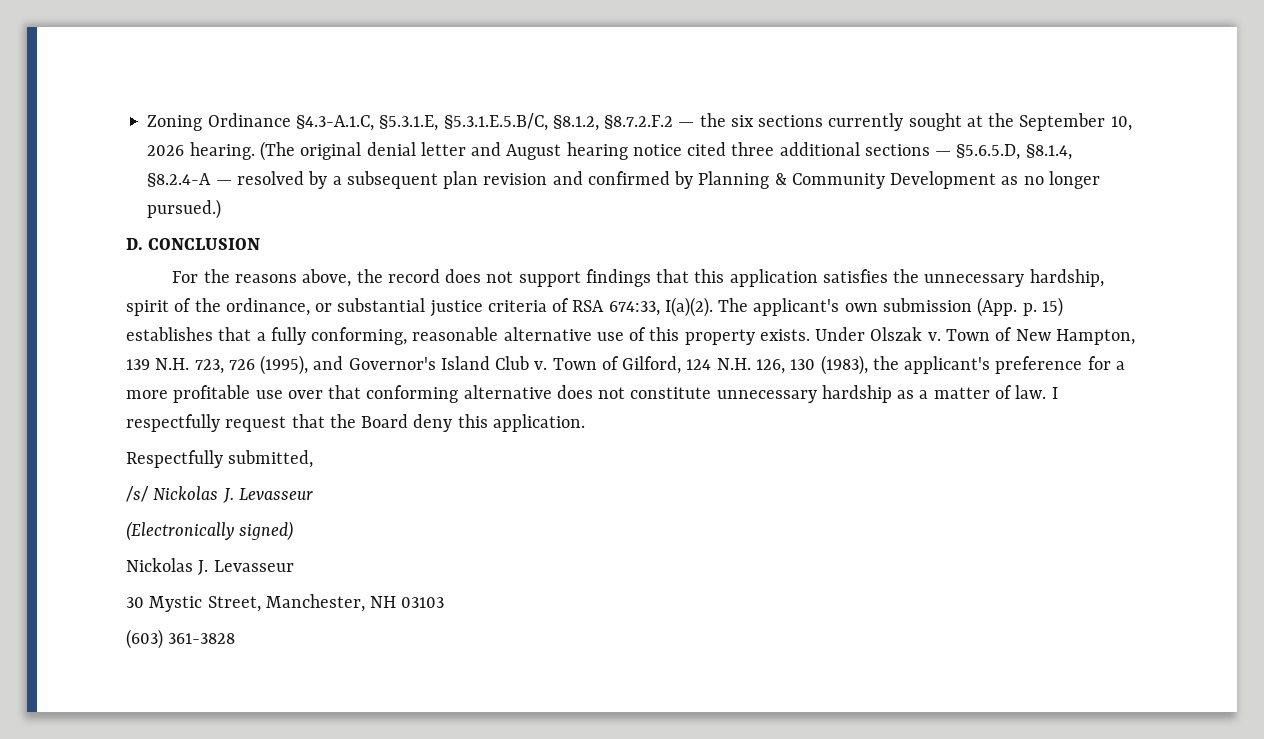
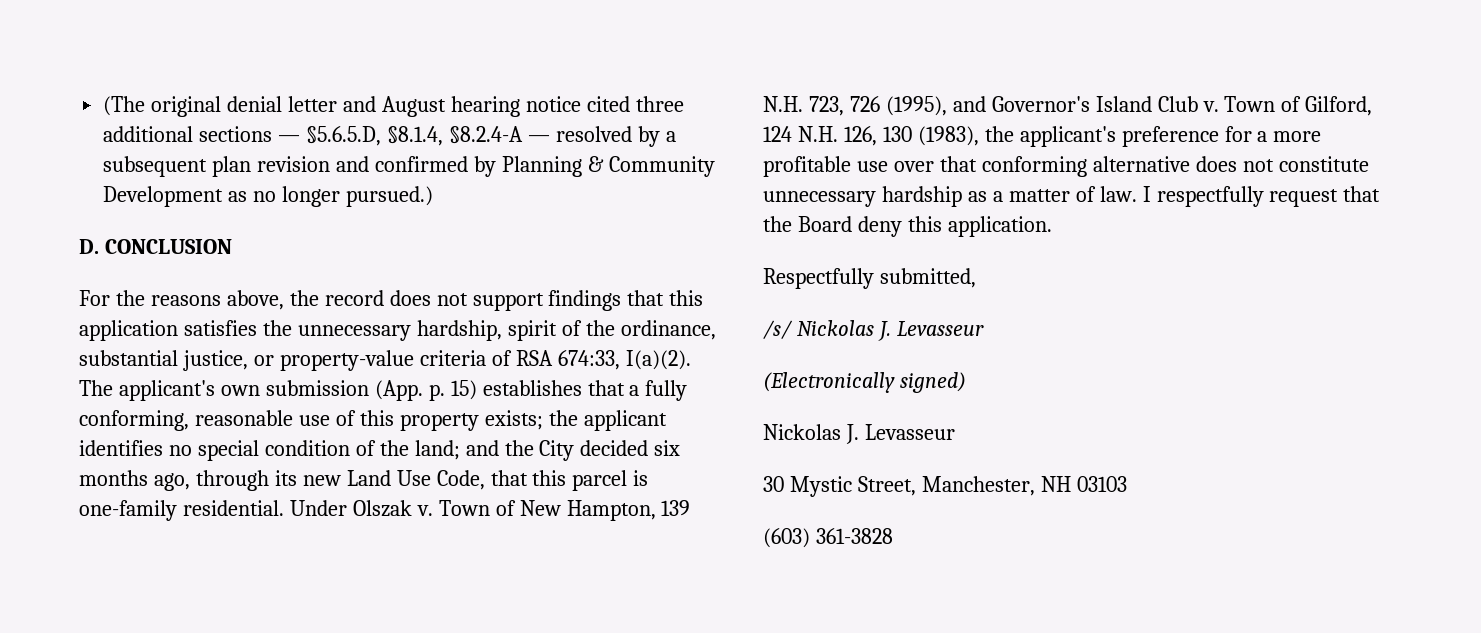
- Zoning Ordinance §4.3-A.1.C, §5.3.1.E, §5.3.1.E.5.B/C, §8.1.2, §8.7.2.F.2 — the six sections currently sought at the September 10, 2026 hearing.
- For the reasons above, the record does not support findings that this application satisfies the unnecessary hardship, spirit of the ordinance, or substantial justice criteria of RSA 674:33, I(a)(2).
+ For the reasons above, the record does not support findings that this application satisfies the unnecessary hardship, spirit of the ordinance, substantial justice, or property-value criteria of RSA 674:33, I(a)(2).
- The applicant's own submission (App. p. 15) establishes that a fully conforming, reasonable alternative use of this property exists.
+ The applicant's own submission (App. p. 15) establishes that a fully conforming, reasonable use of this property exists; the applicant identifies no special condition of the land; and the City decided six months ago, through its new Land Use Code, that this parcel is one-family residential.

